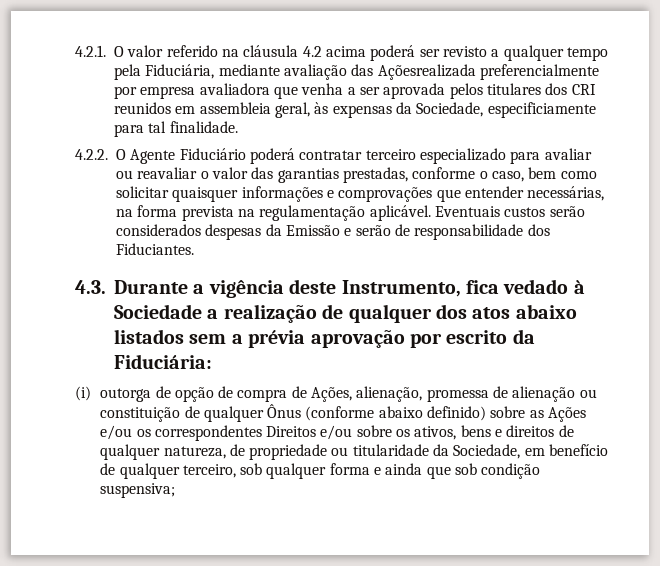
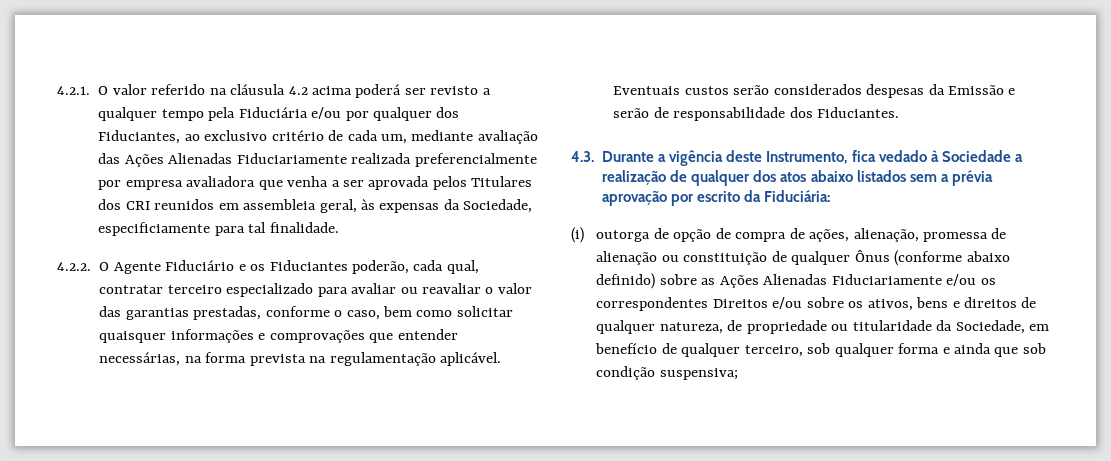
- 4.2.1. O valor referido na cláusula 4.2 acima poderá ser revisto a qualquer tempo pela Fiduciária, mediante avaliação das Açõesrealizada preferencialmente por empresa avaliadora que venha a ser aprovada pelos titulares dos CRI reunidos em assembleia geral, às expensas da Sociedade, especificiamente para tal finalidade.
+ 4.2.1. O valor referido na cláusula 4.2 acima poderá ser revisto a qualquer tempo pela Fiduciária e/ou por qualquer dos Fiduciantes, ao exclusivo critério de cada um, mediante avaliação das Ações Alienadas Fiduciariamente realizada preferencialmente por empresa avaliadora que venha a ser aprovada pelos Titulares dos CRI reunidos em assembleia geral, às expensas da Sociedade, especificiamente para tal finalidade.
- 4.2.2. O Agente Fiduciário poderá contratar terceiro especializado para avaliar ou reavaliar o valor das garantias prestadas, conforme o caso, bem como solicitar quaisquer informações e comprovações que entender necessárias, na forma prevista na regulamentação aplicável.
+ 4.2.2. O Agente Fiduciário e os Fiduciantes poderão, cada qual, contratar terceiro especializado para avaliar ou reavaliar o valor das garantias prestadas, conforme o caso, bem como solicitar quaisquer informações e comprovações que entender necessárias, na forma prevista na regulamentação aplicável.
- (i) outorga de opção de compra de Ações, alienação, promessa de alienação ou constituição de qualquer Ônus (conforme abaixo definido) sobre as Ações e/ou os correspondentes Direitos e/ou sobre os ativos, bens e direitos de qualquer natureza, de propriedade ou titularidade da Sociedade, em benefício de qualquer terceiro, sob qualquer forma e ainda que sob condição suspensiva;
+ (i) outorga de opção de compra de ações, alienação, promessa de alienação ou constituição de qualquer Ônus (conforme abaixo definido) sobre as Ações Alienadas Fiduciariamente e/ou os correspondentes Direitos e/ou sobre os ativos, bens e direitos de qualquer natureza, de propriedade ou titularidade da Sociedade, em benefício de qualquer terceiro, sob qualquer forma e ainda que sob condição suspensiva;

